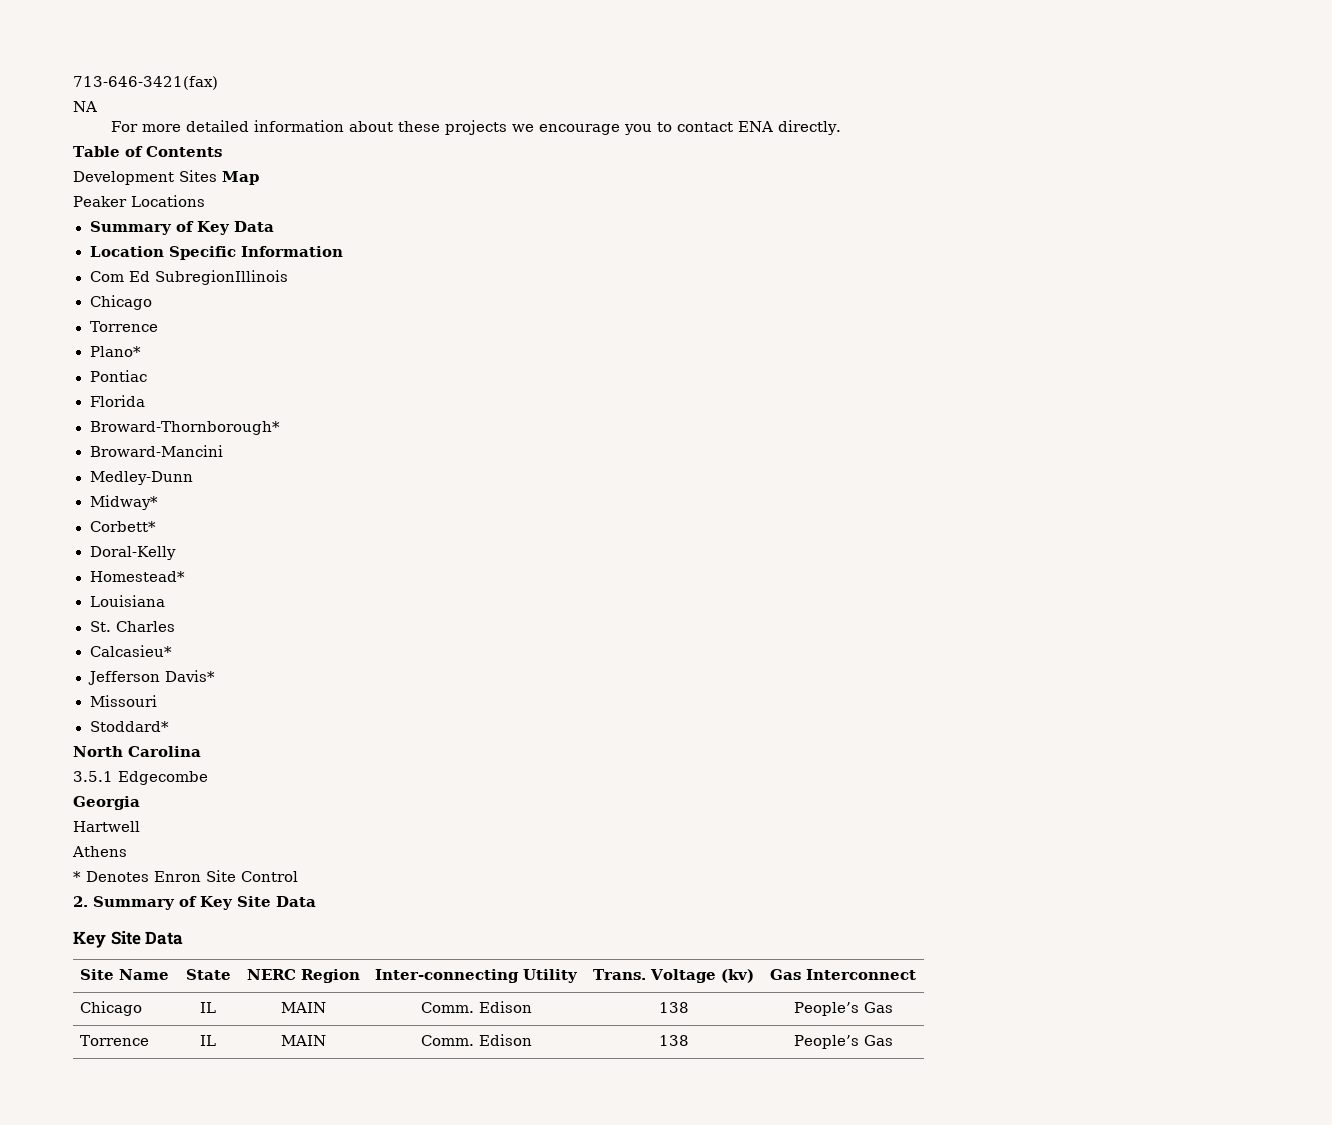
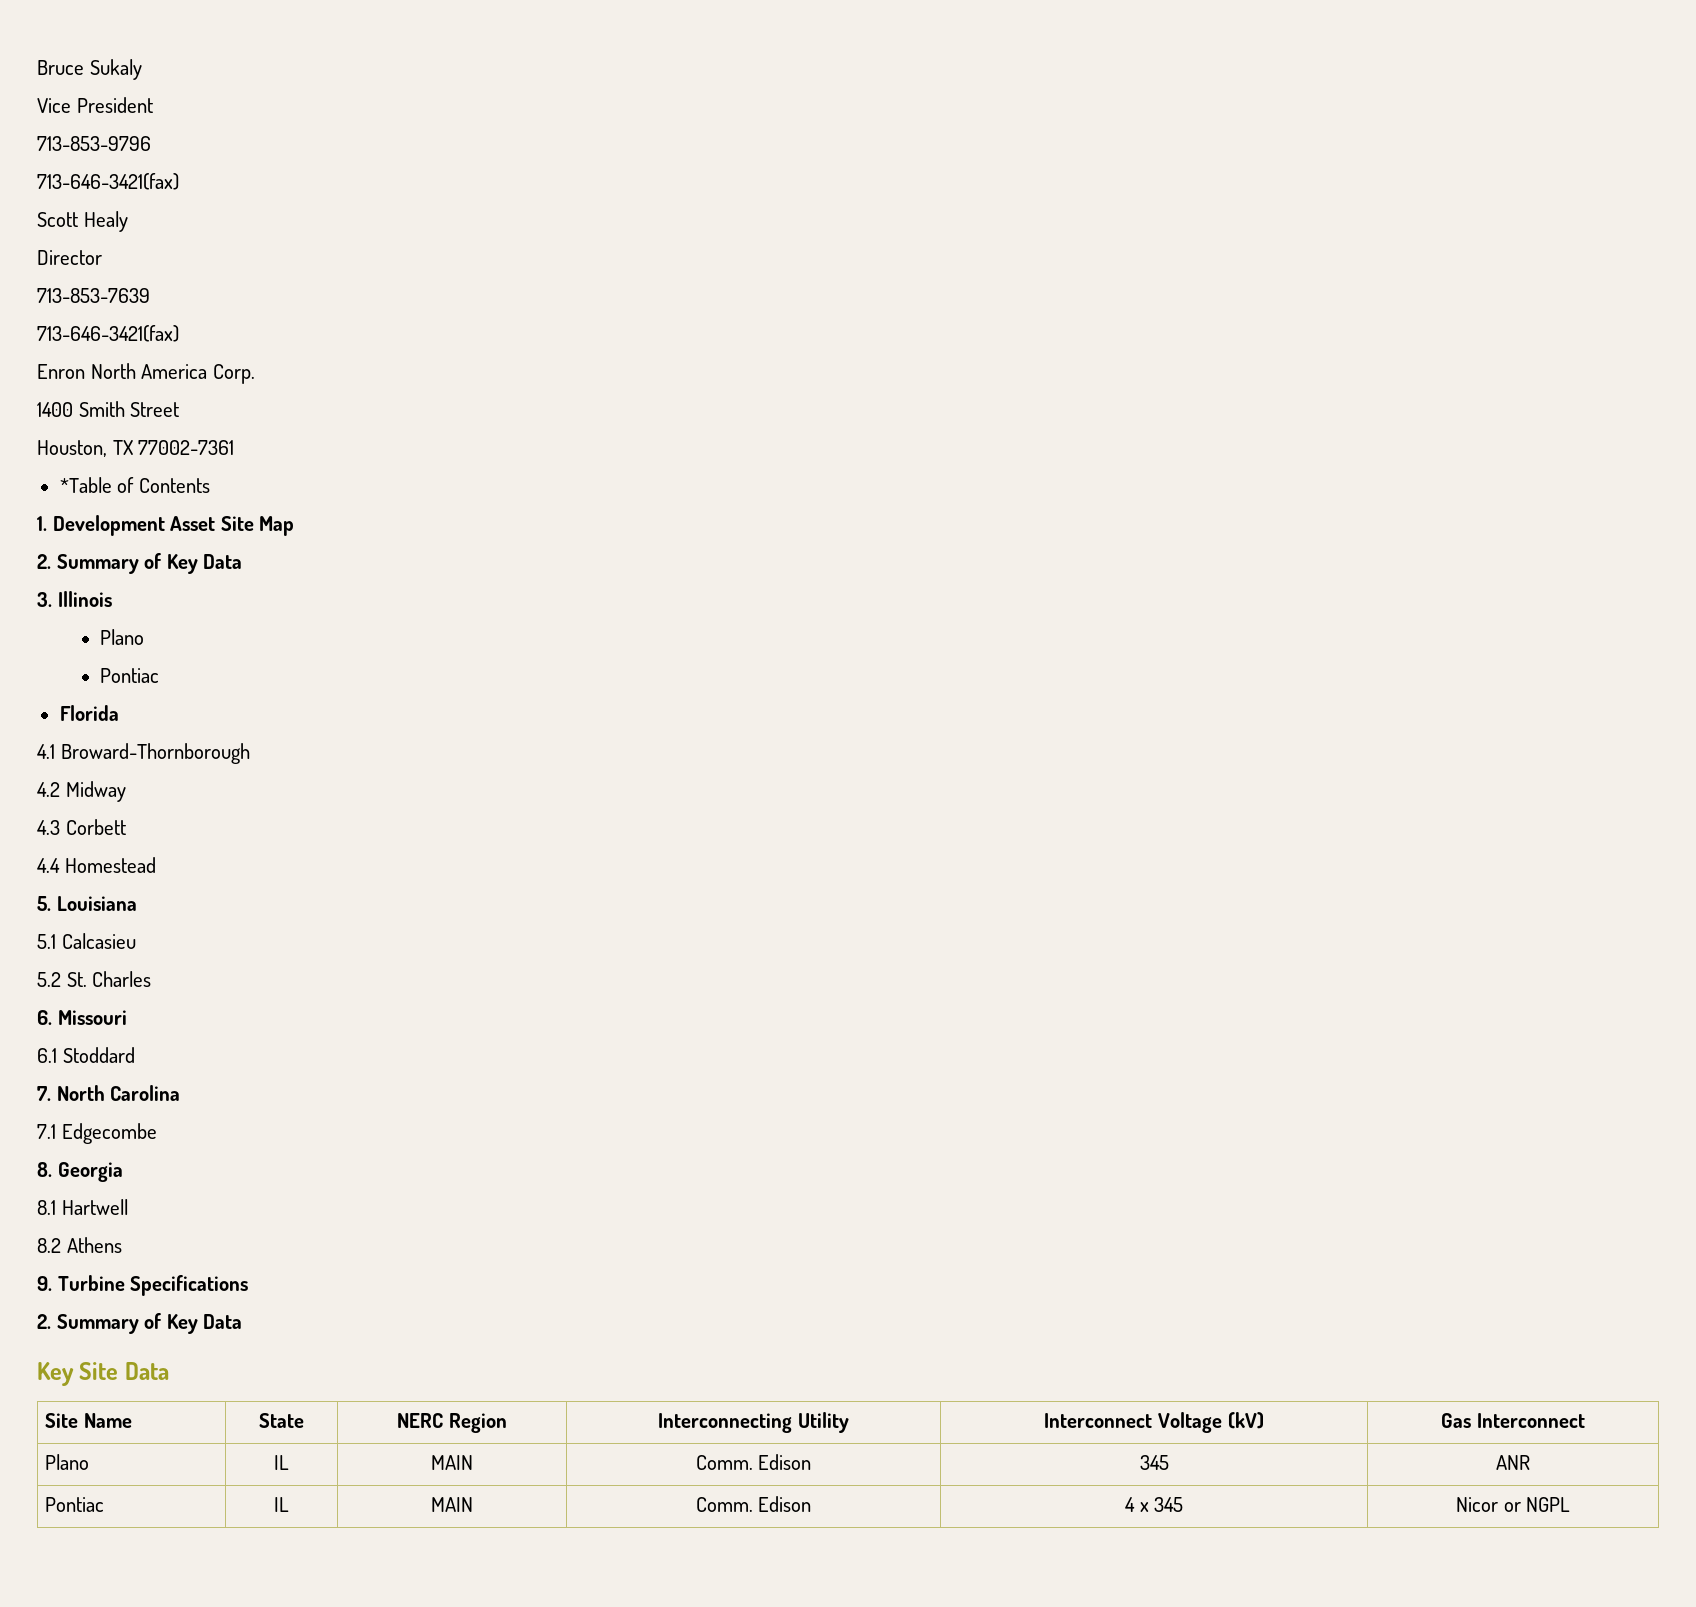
+ Bruce Sukaly
+ Vice President
+ 713-853-9796
  713-646-3421(fax)
- NA
- For more detailed information about these projects we encourage you to contact ENA directly.
- Table of Contents
- Development Sites Map
- Peaker Locations
- Summary of Key Data
- Location Specific Information
- Com Ed SubregionIllinois
- Chicago
- Torrence
- Plano*
+ Scott Healy
+ Director
+ 713-853-7639
+ 713-646-3421(fax)
+ Enron North America Corp.
+ 1400 Smith Street
+ Houston, TX 77002-7361
+ *Table of Contents
+ 1. Development Asset Site Map
+ 2. Summary of Key Data
+ 3. Illinois
+ Plano
  Pontiac
  Florida
- Broward-Thornborough*
- Broward-Mancini
- Medley-Dunn
- Midway*
- Corbett*
- Doral-Kelly
- Homestead*
- Louisiana
- St. Charles
- Calcasieu*
- Jefferson Davis*
- Missouri
- Stoddard*
- North Carolina
+ 4.1 Broward-Thornborough
+ 4.2 Midway
+ 4.3 Corbett
+ 4.4 Homestead
+ 5. Louisiana
+ 5.1 Calcasieu
+ 5.2 St. Charles
+ 6. Missouri
+ 6.1 Stoddard
+ 7. North Carolina
- 3.5.1 Edgecombe
+ 7.1 Edgecombe
- Georgia
+ 8. Georgia
- Hartwell
+ 8.1 Hartwell
- Athens
+ 8.2 Athens
- * Denotes Enron Site Control
- 2. Summary of Key Site Data
+ 9. Turbine Specifications
+ 2. Summary of Key Data
- Site Name | State | NERC Region | Inter-connecting Utility | Trans. Voltage (kv) | Gas Interconnect
+ Site Name | State | NERC Region | Interconnecting Utility | Interconnect Voltage (kV) | Gas Interconnect
- Chicago | IL | MAIN | Comm. Edison | 138 | People’s Gas
- Torrence | IL | MAIN | Comm. Edison | 138 | People’s Gas
+ Plano | IL | MAIN | Comm. Edison | 345 | ANR
+ Pontiac | IL | MAIN | Comm. Edison | 4 x 345 | Nicor or NGPL

